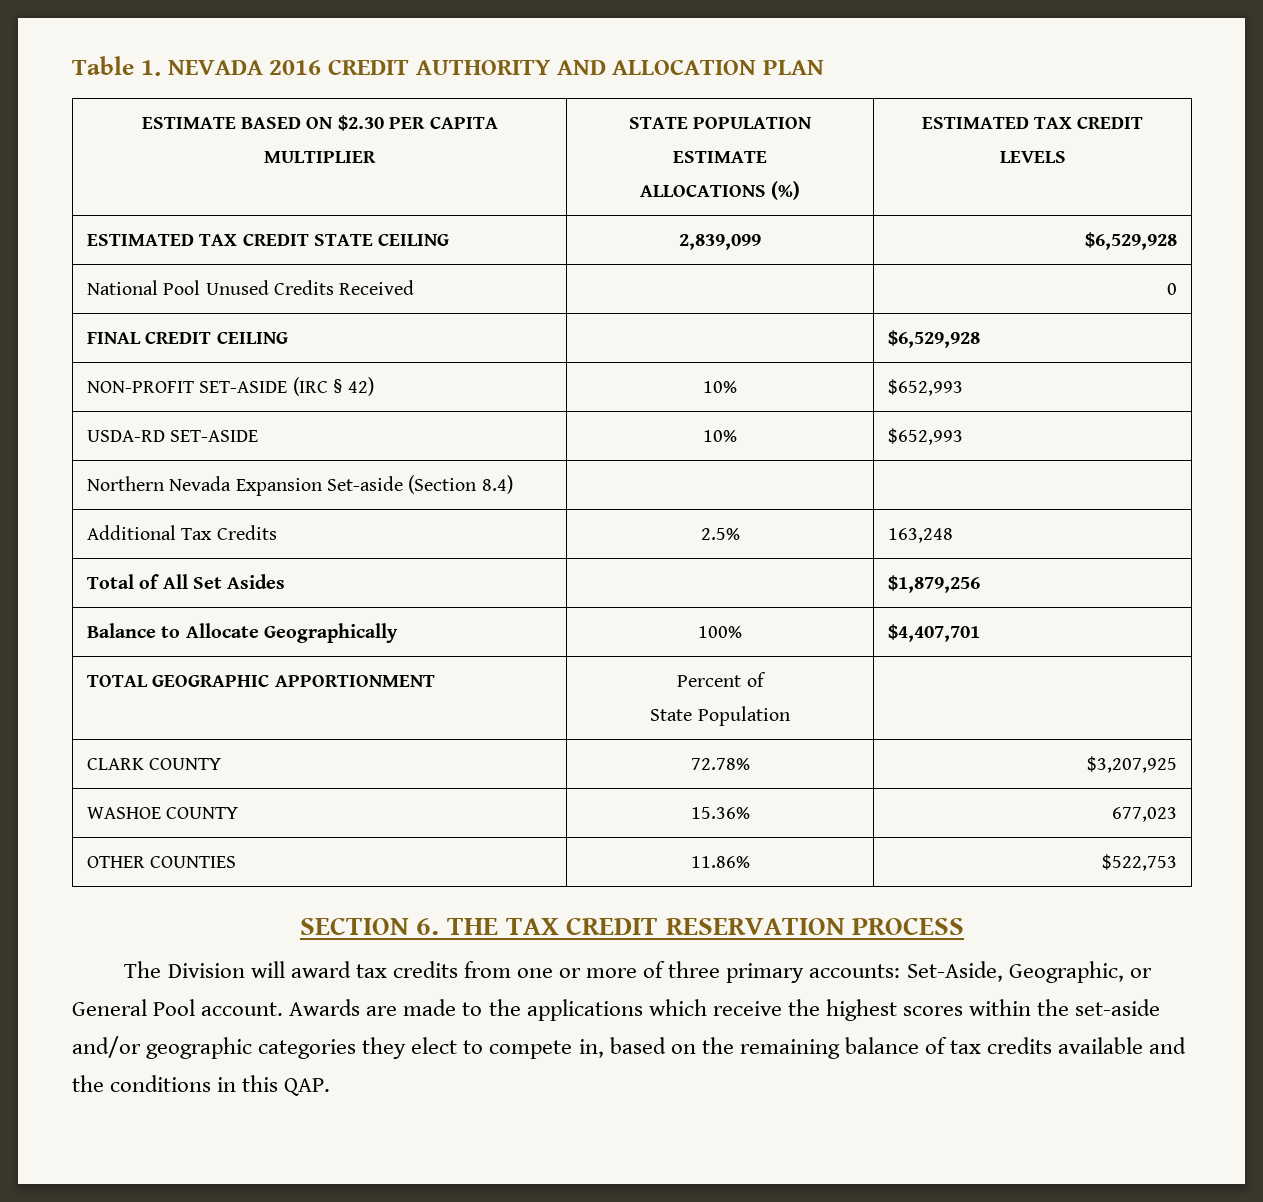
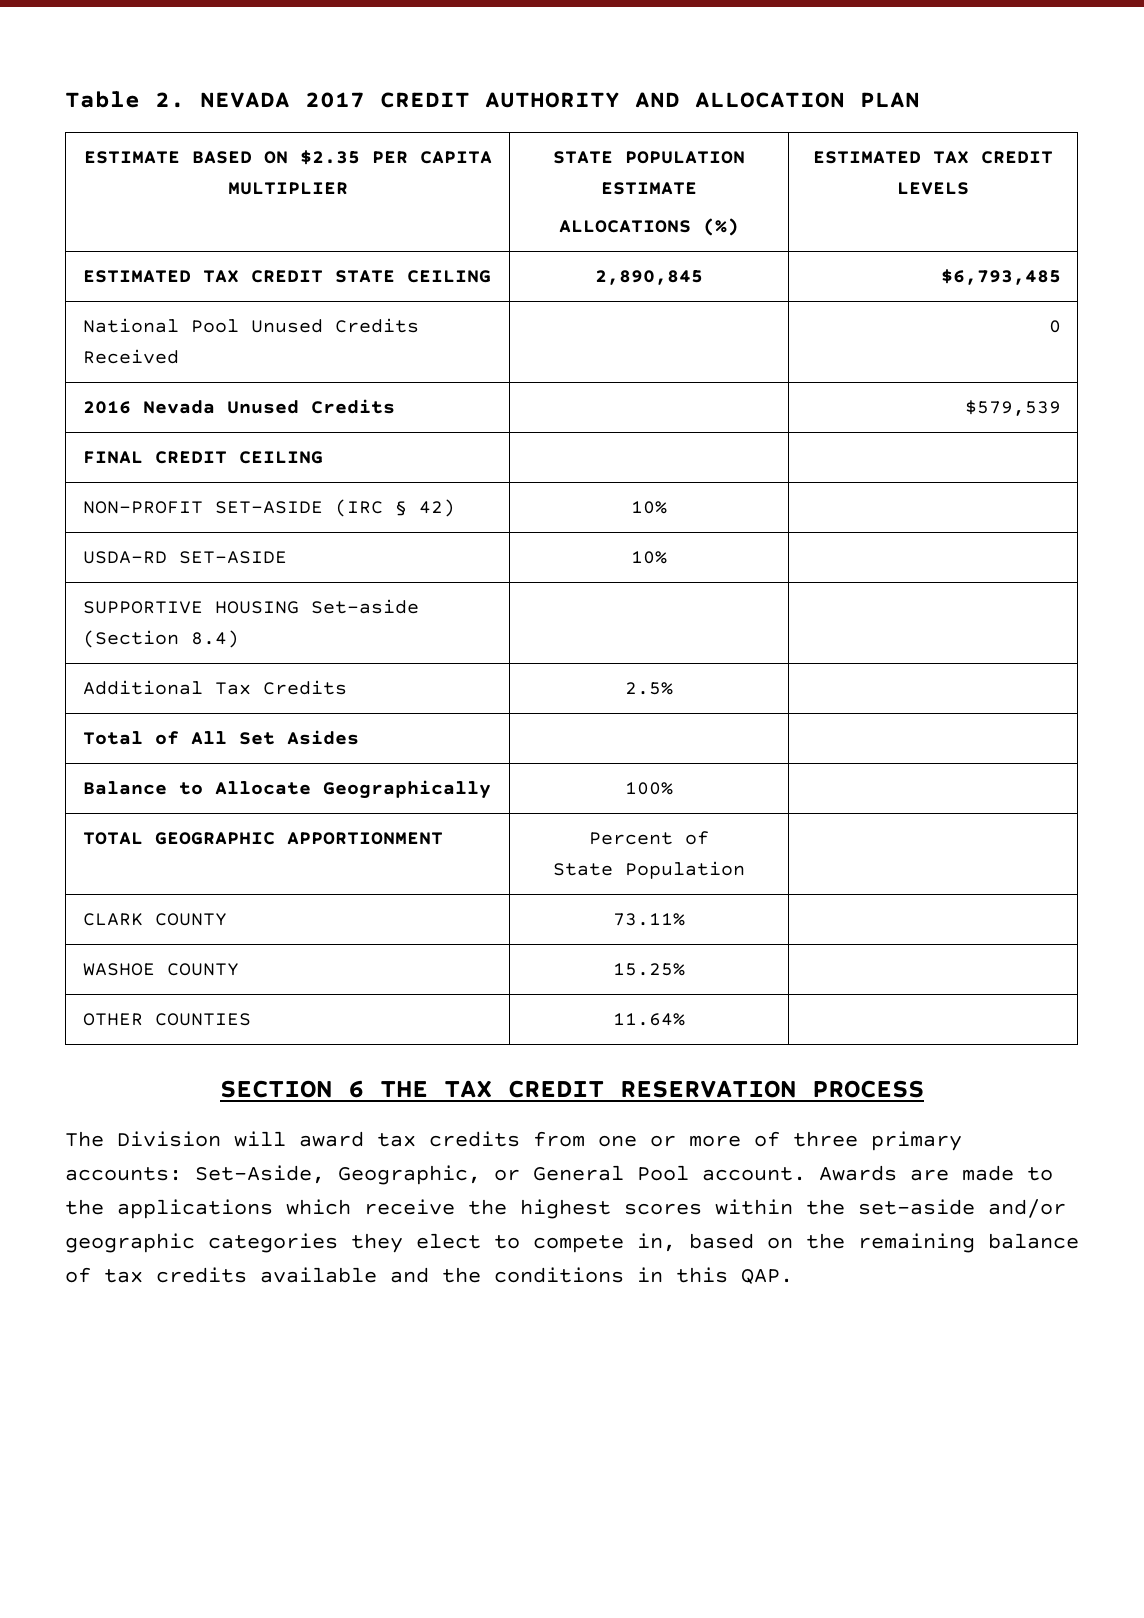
- Table 1. NEVADA 2016 CREDIT AUTHORITY AND ALLOCATION PLAN
+ Table 2. NEVADA 2017 CREDIT AUTHORITY AND ALLOCATION PLAN
- ESTIMATE BASED ON $2.30 PER CAPITA MULTIPLIER | STATE POPULATION ESTIMATE
+ ESTIMATE BASED ON $2.35 PER CAPITA MULTIPLIER | STATE POPULATION ESTIMATE
- ESTIMATED TAX CREDIT STATE CEILING | 2,839,099 | $6,529,928
+ ESTIMATED TAX CREDIT STATE CEILING | 2,890,845 | $6,793,485
+ 2016 Nevada Unused Credits | | $579,539
- FINAL CREDIT CEILING | | $6,529,928
+ FINAL CREDIT CEILING | |
- NON-PROFIT SET-ASIDE (IRC § 42) | 10% | $652,993
+ NON-PROFIT SET-ASIDE (IRC § 42) | 10% |
- USDA-RD SET-ASIDE | 10% | $652,993
- Northern Nevada Expansion Set-aside (Section 8.4) | |
+ USDA-RD SET-ASIDE | 10% |
+ SUPPORTIVE HOUSING Set-aside (Section 8.4) | |
- Additional Tax Credits | 2.5% | 163,248
+ Additional Tax Credits | 2.5% |
- Total of All Set Asides | | $1,879,256
+ Total of All Set Asides | |
- Balance to Allocate Geographically | 100% | $4,407,701
+ Balance to Allocate Geographically | 100% |
- CLARK COUNTY | 72.78% | $3,207,925
+ CLARK COUNTY | 73.11% |
- WASHOE COUNTY | 15.36% | 677,023
+ WASHOE COUNTY | 15.25% |
- OTHER COUNTIES | 11.86% | $522,753
+ OTHER COUNTIES | 11.64% |
- SECTION 6. THE TAX CREDIT RESERVATION PROCESS
+ SECTION 6 THE TAX CREDIT RESERVATION PROCESS

